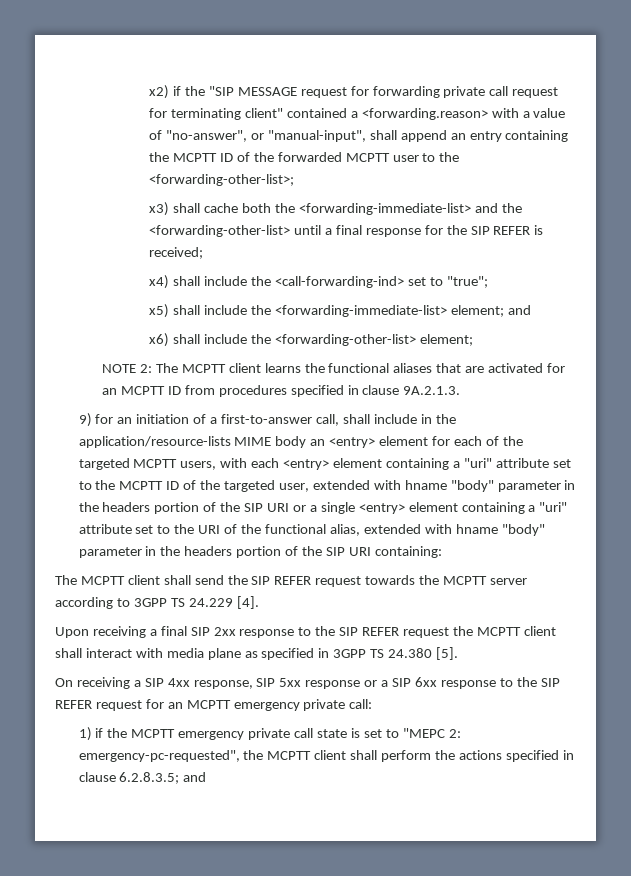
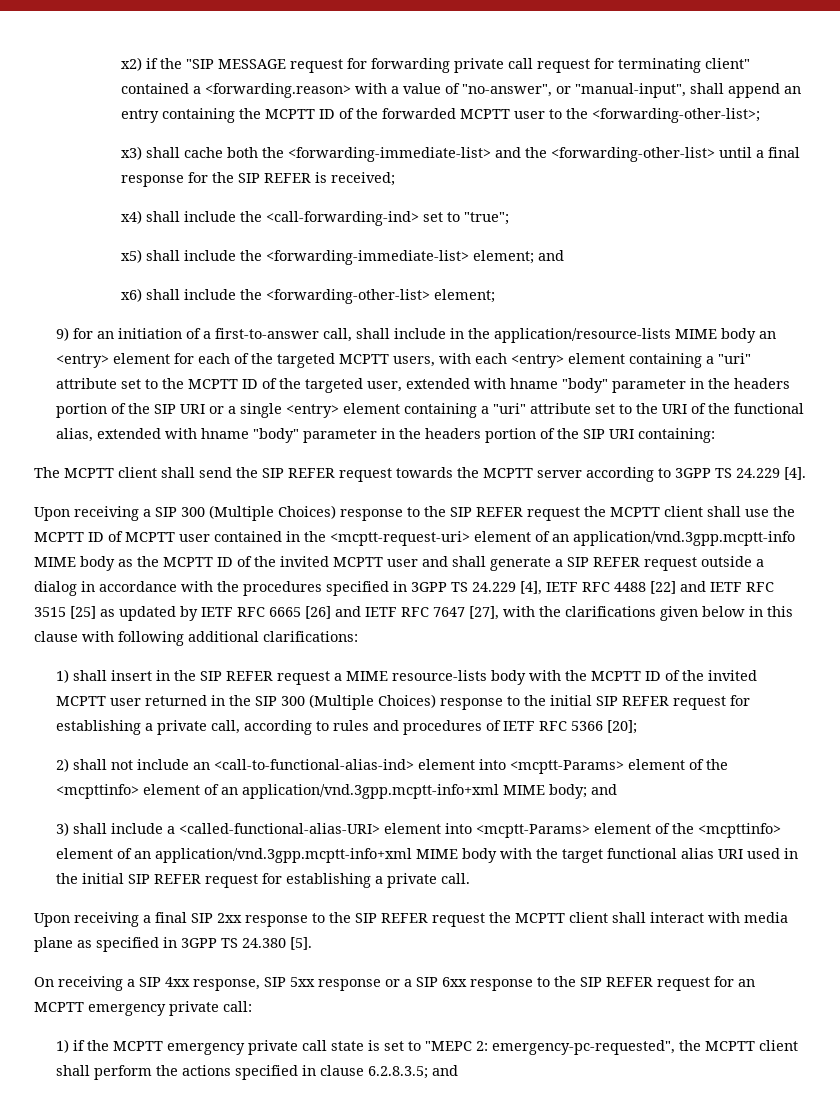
- NOTE 2: The MCPTT client learns the functional aliases that are activated for an MCPTT ID from procedures specified in clause 9A.2.1.3.
+ Upon receiving a SIP 300 (Multiple Choices) response to the SIP REFER request the MCPTT client shall use the MCPTT ID of MCPTT user contained in the <mcptt-request-uri> element of an application/vnd.3gpp.mcptt-info MIME body as the MCPTT ID of the invited MCPTT user and shall generate a SIP REFER request outside a dialog in accordance with the procedures specified in 3GPP TS 24.229 [4], IETF RFC 4488 [22] and IETF RFC 3515 [25] as updated by IETF RFC 6665 [26] and IETF RFC 7647 [27], with the clarifications given below in this clause with following additional clarifications:
+ 1) shall insert in the SIP REFER request a MIME resource-lists body with the MCPTT ID of the invited MCPTT user returned in the SIP 300 (Multiple Choices) response to the initial SIP REFER request for establishing a private call, according to rules and procedures of IETF RFC 5366 [20];
+ 2) shall not include an <call-to-functional-alias-ind> element into <mcptt-Params> element of the <mcpttinfo> element of an application/vnd.3gpp.mcptt-info+xml MIME body; and
+ 3) shall include a <called-functional-alias-URI> element into <mcptt-Params> element of the <mcpttinfo> element of an application/vnd.3gpp.mcptt-info+xml MIME body with the target functional alias URI used in the initial SIP REFER request for establishing a private call.

